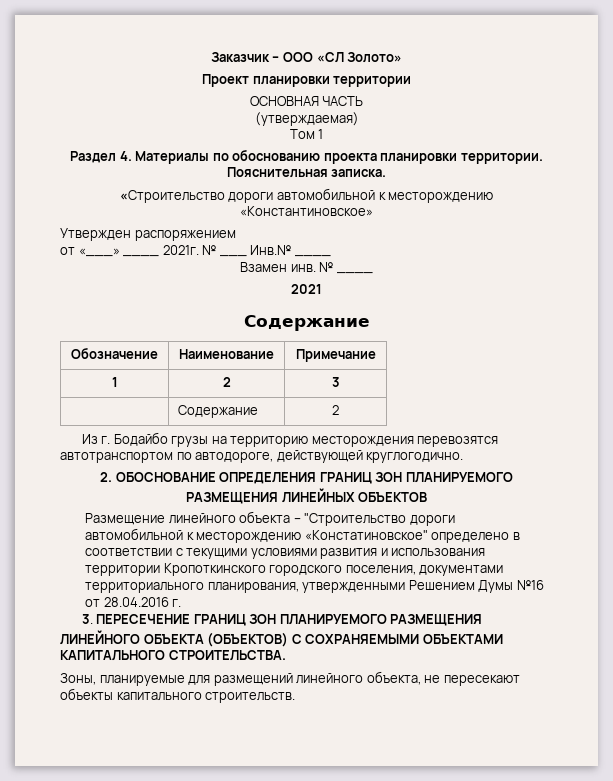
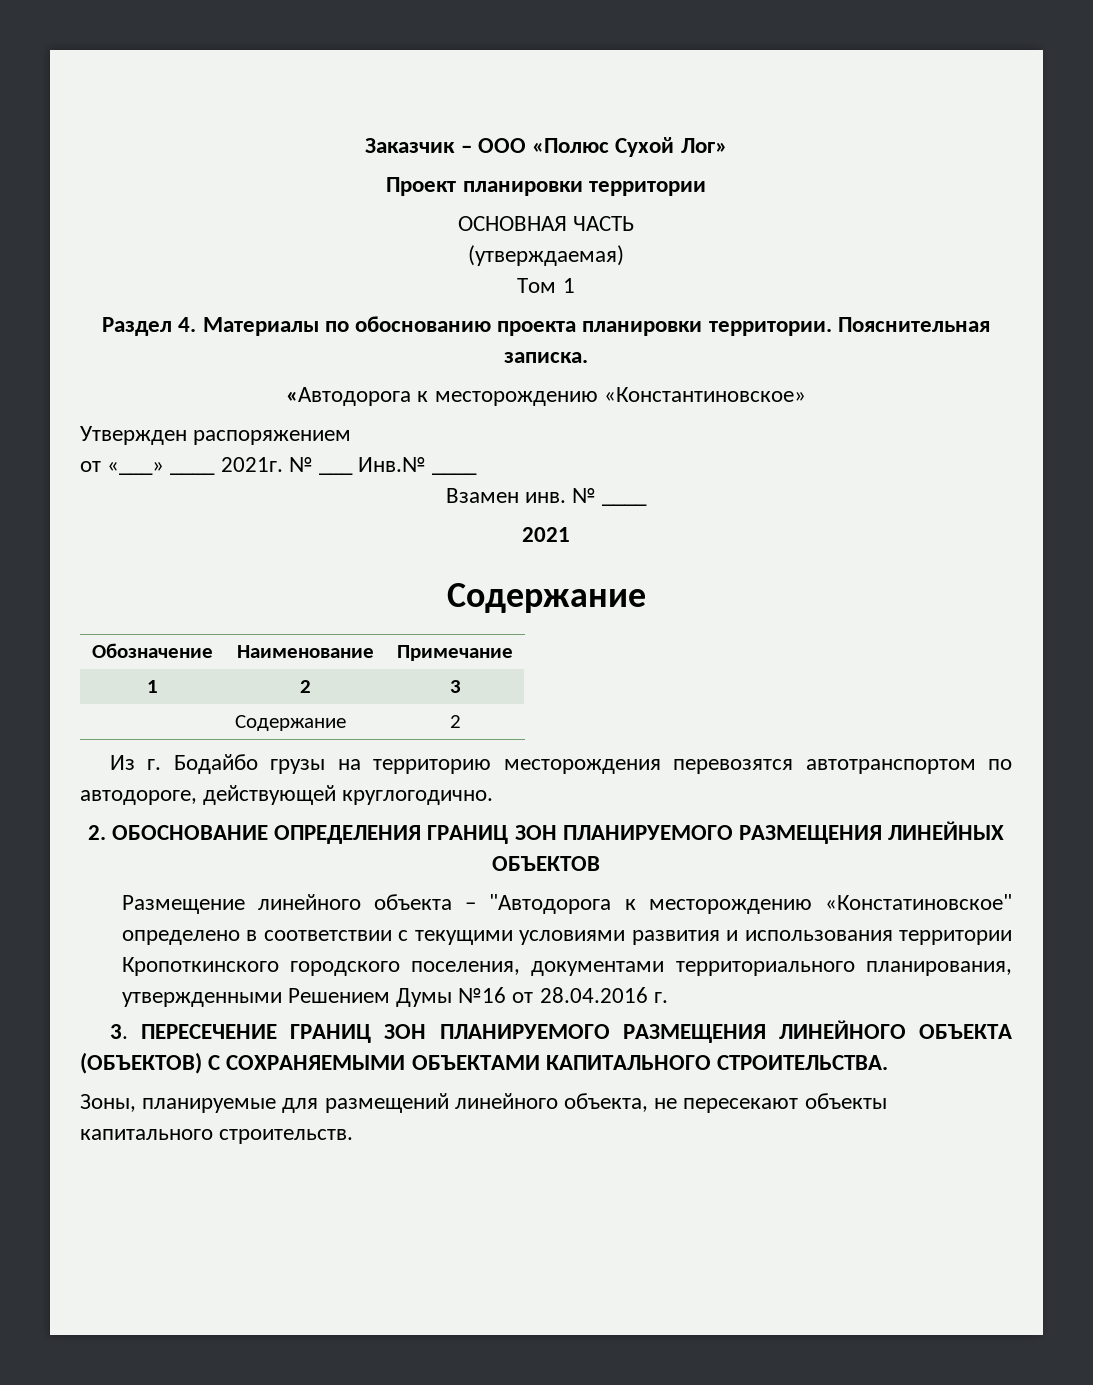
- Заказчик – ООО «СЛ Золото»
+ Заказчик – ООО «Полюс Сухой Лог»
- «Строительство дороги автомобильной к месторождению «Константиновское»
+ «Автодорога к месторождению «Константиновское»
- Размещение линейного объекта – "Строительство дороги автомобильной к месторождению «Констатиновское" определено в соответствии с текущими условиями развития и использования территории Кропоткинского городского поселения, документами территориального планирования, утвержденными Решением Думы №16 от 28.04.2016 г.
+ Размещение линейного объекта – "Автодорога к месторождению «Констатиновское" определено в соответствии с текущими условиями развития и использования территории Кропоткинского городского поселения, документами территориального планирования, утвержденными Решением Думы №16 от 28.04.2016 г.

